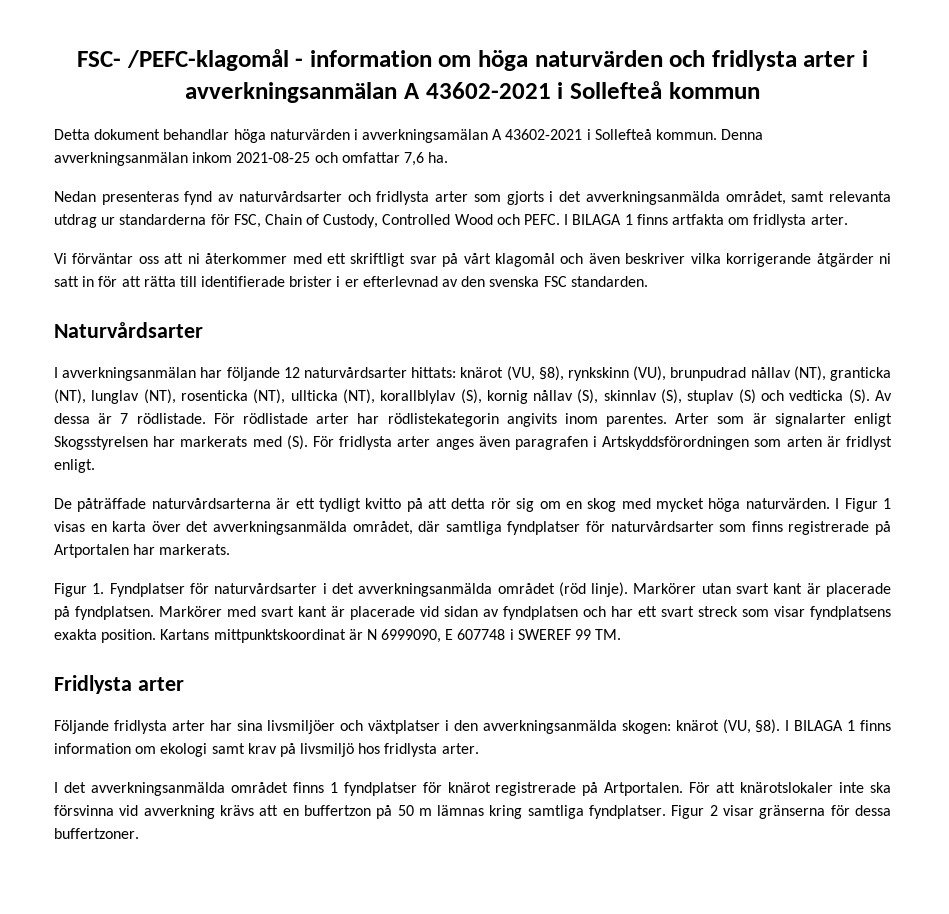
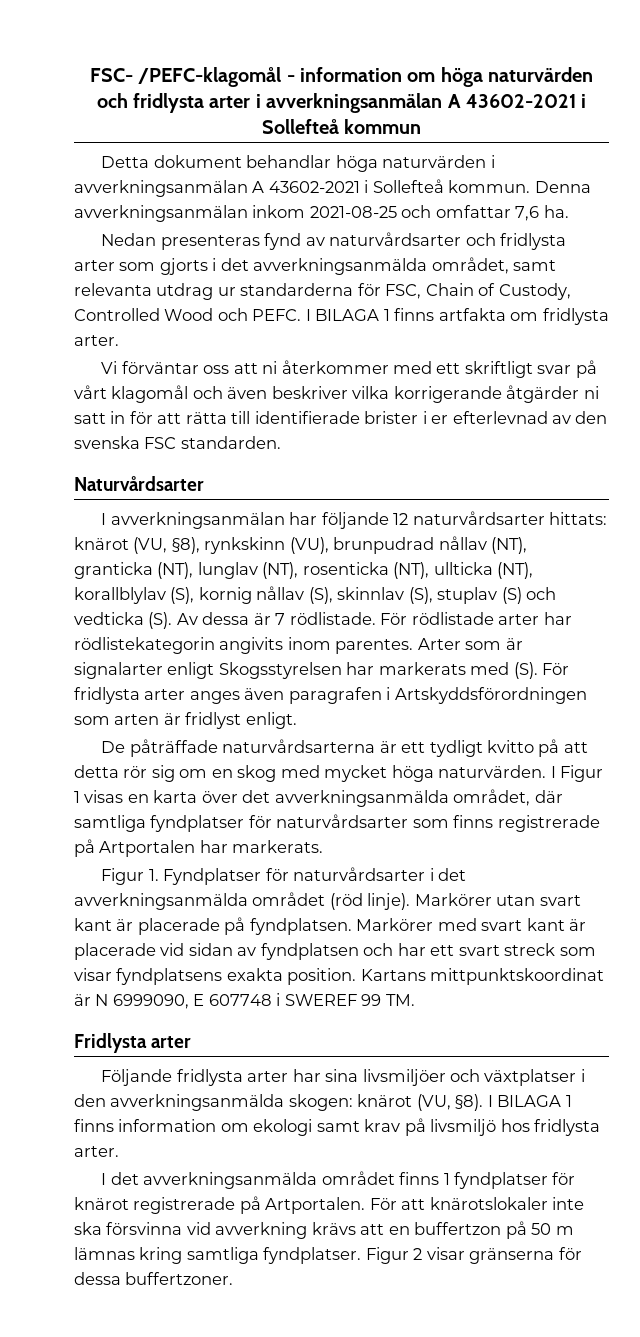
- Detta dokument behandlar höga naturvärden i avverkningsamälan A 43602-2021 i Sollefteå kommun.
+ Detta dokument behandlar höga naturvärden i avverkningsanmälan A 43602-2021 i Sollefteå kommun.

